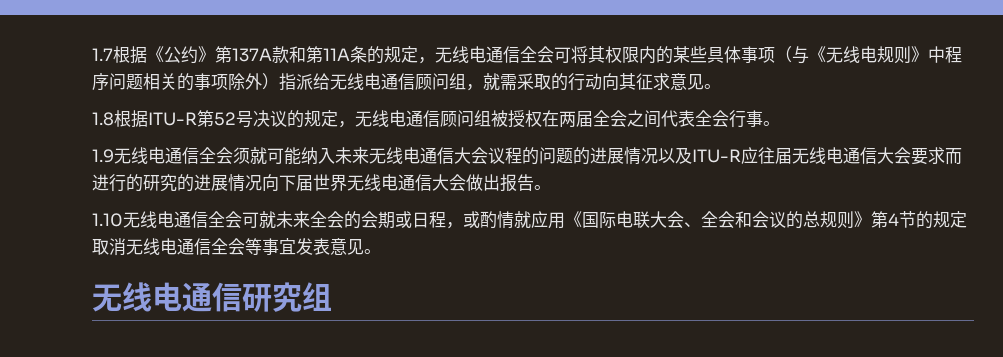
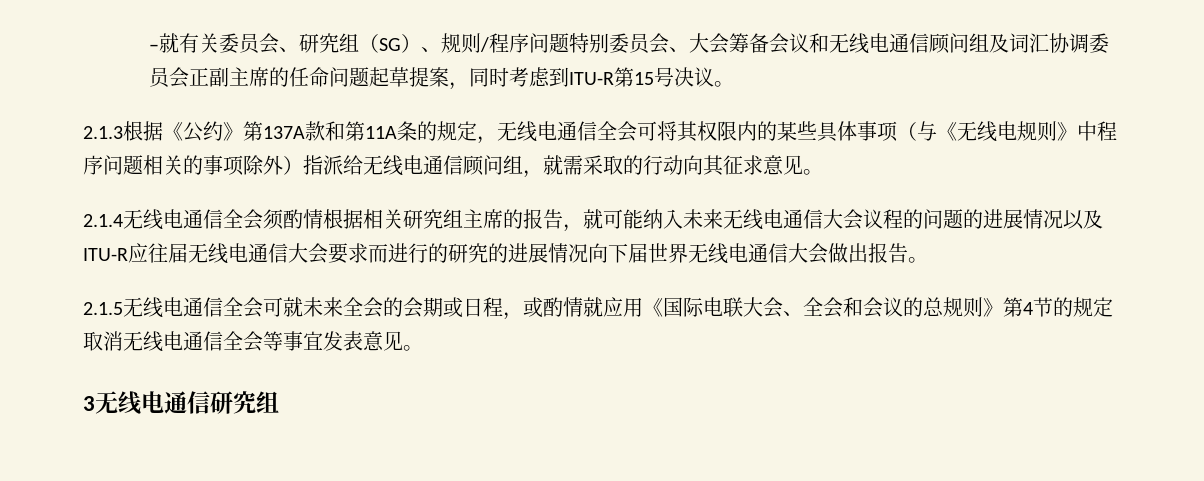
- 1.7根据《公约》第137A款和第11A条的规定，无线电通信全会可将其权限内的某些具体事项（与《无线电规则》中程序问题相关的事项除外）指派给无线电通信顾问组，就需采取的行动向其征求意见。
+ –就有关委员会、研究组（SG）、规则/程序问题特别委员会、大会筹备会议和无线电通信顾问组及词汇协调委员会正副主席的任命问题起草提案，同时考虑到ITU-R第15号决议。
+ 2.1.3根据《公约》第137A款和第11A条的规定，无线电通信全会可将其权限内的某些具体事项（与《无线电规则》中程序问题相关的事项除外）指派给无线电通信顾问组，就需采取的行动向其征求意见。
- 1.8根据ITU-R第52号决议的规定，无线电通信顾问组被授权在两届全会之间代表全会行事。
- 1.9无线电通信全会须就可能纳入未来无线电通信大会议程的问题的进展情况以及ITU-R应往届无线电通信大会要求而进行的研究的进展情况向下届世界无线电通信大会做出报告。
+ 2.1.4无线电通信全会须酌情根据相关研究组主席的报告，就可能纳入未来无线电通信大会议程的问题的进展情况以及ITU-R应往届无线电通信大会要求而进行的研究的进展情况向下届世界无线电通信大会做出报告。
- 1.10无线电通信全会可就未来全会的会期或日程，或酌情就应用《国际电联大会、全会和会议的总规则》第4节的规定取消无线电通信全会等事宜发表意见。
+ 2.1.5无线电通信全会可就未来全会的会期或日程，或酌情就应用《国际电联大会、全会和会议的总规则》第4节的规定取消无线电通信全会等事宜发表意见。
- 无线电通信研究组
+ 3无线电通信研究组

